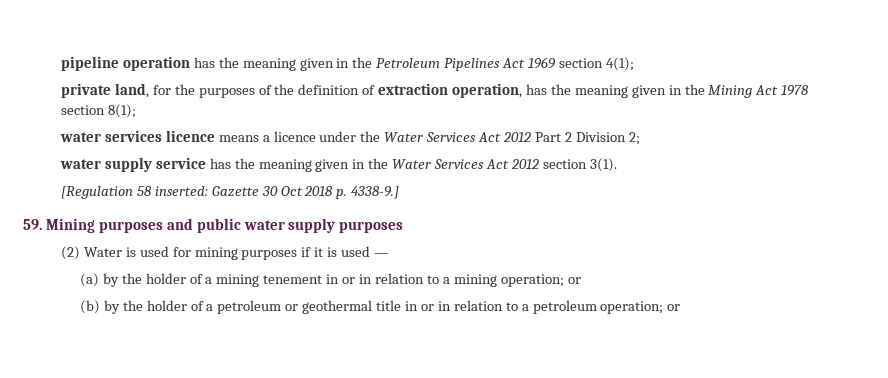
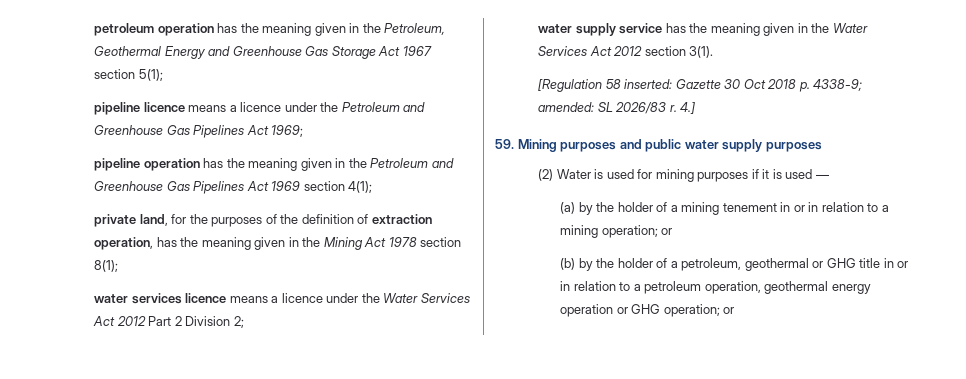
+ petroleum operation has the meaning given in the Petroleum, Geothermal Energy and Greenhouse Gas Storage Act 1967 section 5(1);
+ pipeline licence means a licence under the Petroleum and Greenhouse Gas Pipelines Act 1969;
- pipeline operation has the meaning given in the Petroleum Pipelines Act 1969 section 4(1);
+ pipeline operation has the meaning given in the Petroleum and Greenhouse Gas Pipelines Act 1969 section 4(1);
- [Regulation 58 inserted: Gazette 30 Oct 2018 p. 4338-9.]
+ [Regulation 58 inserted: Gazette 30 Oct 2018 p. 4338-9; amended: SL 2026/83 r. 4.]
- (b) by the holder of a petroleum or geothermal title in or in relation to a petroleum operation; or
+ (b) by the holder of a petroleum, geothermal or GHG title in or in relation to a petroleum operation, geothermal energy operation or GHG operation; or

